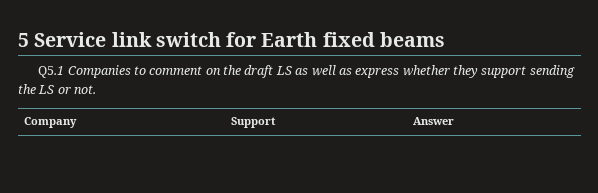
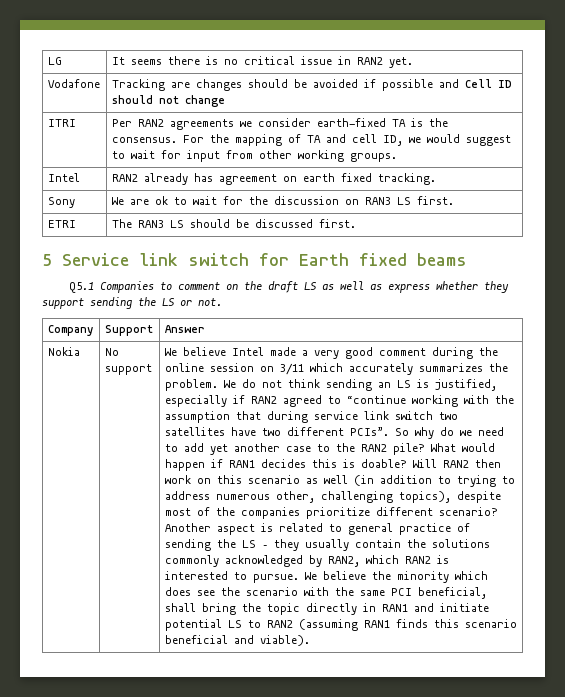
+ LG | It seems there is no critical issue in RAN2 yet.
+ Vodafone | Tracking are changes should be avoided if possible and Cell ID should not change
+ ITRI | Per RAN2 agreements we consider earth-fixed TA is the consensus. For the mapping of TA and cell ID, we would suggest to wait for input from other working groups.
+ Intel | RAN2 already has agreement on earth fixed tracking.
+ Sony | We are ok to wait for the discussion on RAN3 LS first.
+ ETRI | The RAN3 LS should be discussed first.
+ Nokia | No support | We believe Intel made a very good comment during the online session on 3/11 which accurately summarizes the problem. We do not think sending an LS is justified, especially if RAN2 agreed to “continue working with the assumption that during service link switch two satellites have two different PCIs”. So why do we need to add yet another case to the RAN2 pile? What would happen if RAN1 decides this is doable? Will RAN2 then work on this scenario as well (in addition to trying to address numerous other, challenging topics), despite most of the companies prioritize different scenario? Another aspect is related to general practice of sending the LS – they usually contain the solutions commonly acknowledged by RAN2, which RAN2 is interested to pursue. We believe the minority which does see the scenario with the same PCI beneficial, shall bring the topic directly in RAN1 and initiate potential LS to RAN2 (assuming RAN1 finds this scenario beneficial and viable).

